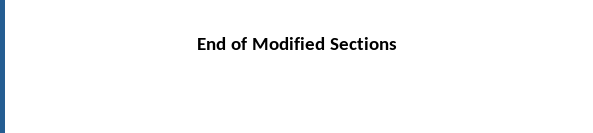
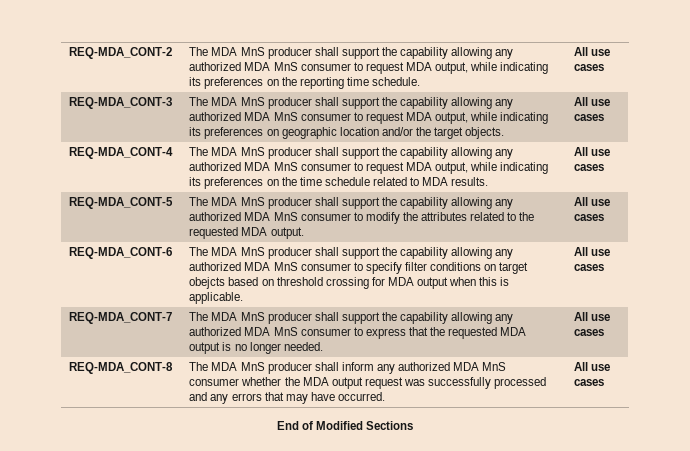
+ REQ-MDA_CONT-2 | The MDA MnS producer shall support the capability allowing any authorized MDA MnS consumer to request MDA output, while indicating its preferences on the reporting time schedule. | All use cases
+ REQ-MDA_CONT-3 | The MDA MnS producer shall support the capability allowing any authorized MDA MnS consumer to request MDA output, while indicating its preferences on geographic location and/or the target objects. | All use cases
+ REQ-MDA_CONT-4 | The MDA MnS producer shall support the capability allowing any authorized MDA MnS consumer to request MDA output, while indicating its preferences on the time schedule related to MDA results. | All use cases
+ REQ-MDA_CONT-5 | The MDA MnS producer shall support the capability allowing any authorized MDA MnS consumer to modify the attributes related to the requested MDA output. | All use cases
+ REQ-MDA_CONT-6 | The MDA MnS producer shall support the capability allowing any authorized MDA MnS consumer to specify filter conditions on target obejcts based on threshold crossing for MDA output when this is applicable. | All use cases
+ REQ-MDA_CONT-7 | The MDA MnS producer shall support the capability allowing any authorized MDA MnS consumer to express that the requested MDA output is no longer needed. | All use cases
+ REQ-MDA_CONT-8 | The MDA MnS producer shall inform any authorized MDA MnS consumer whether the MDA output request was successfully processed and any errors that may have occurred. | All use cases

